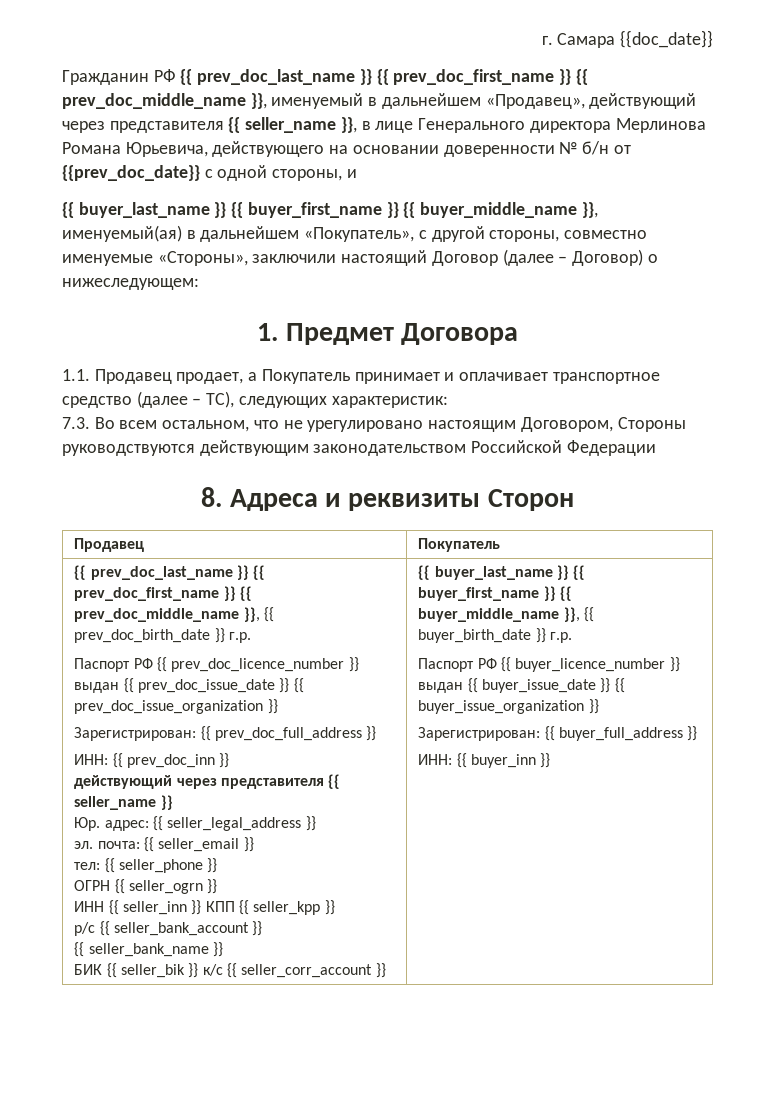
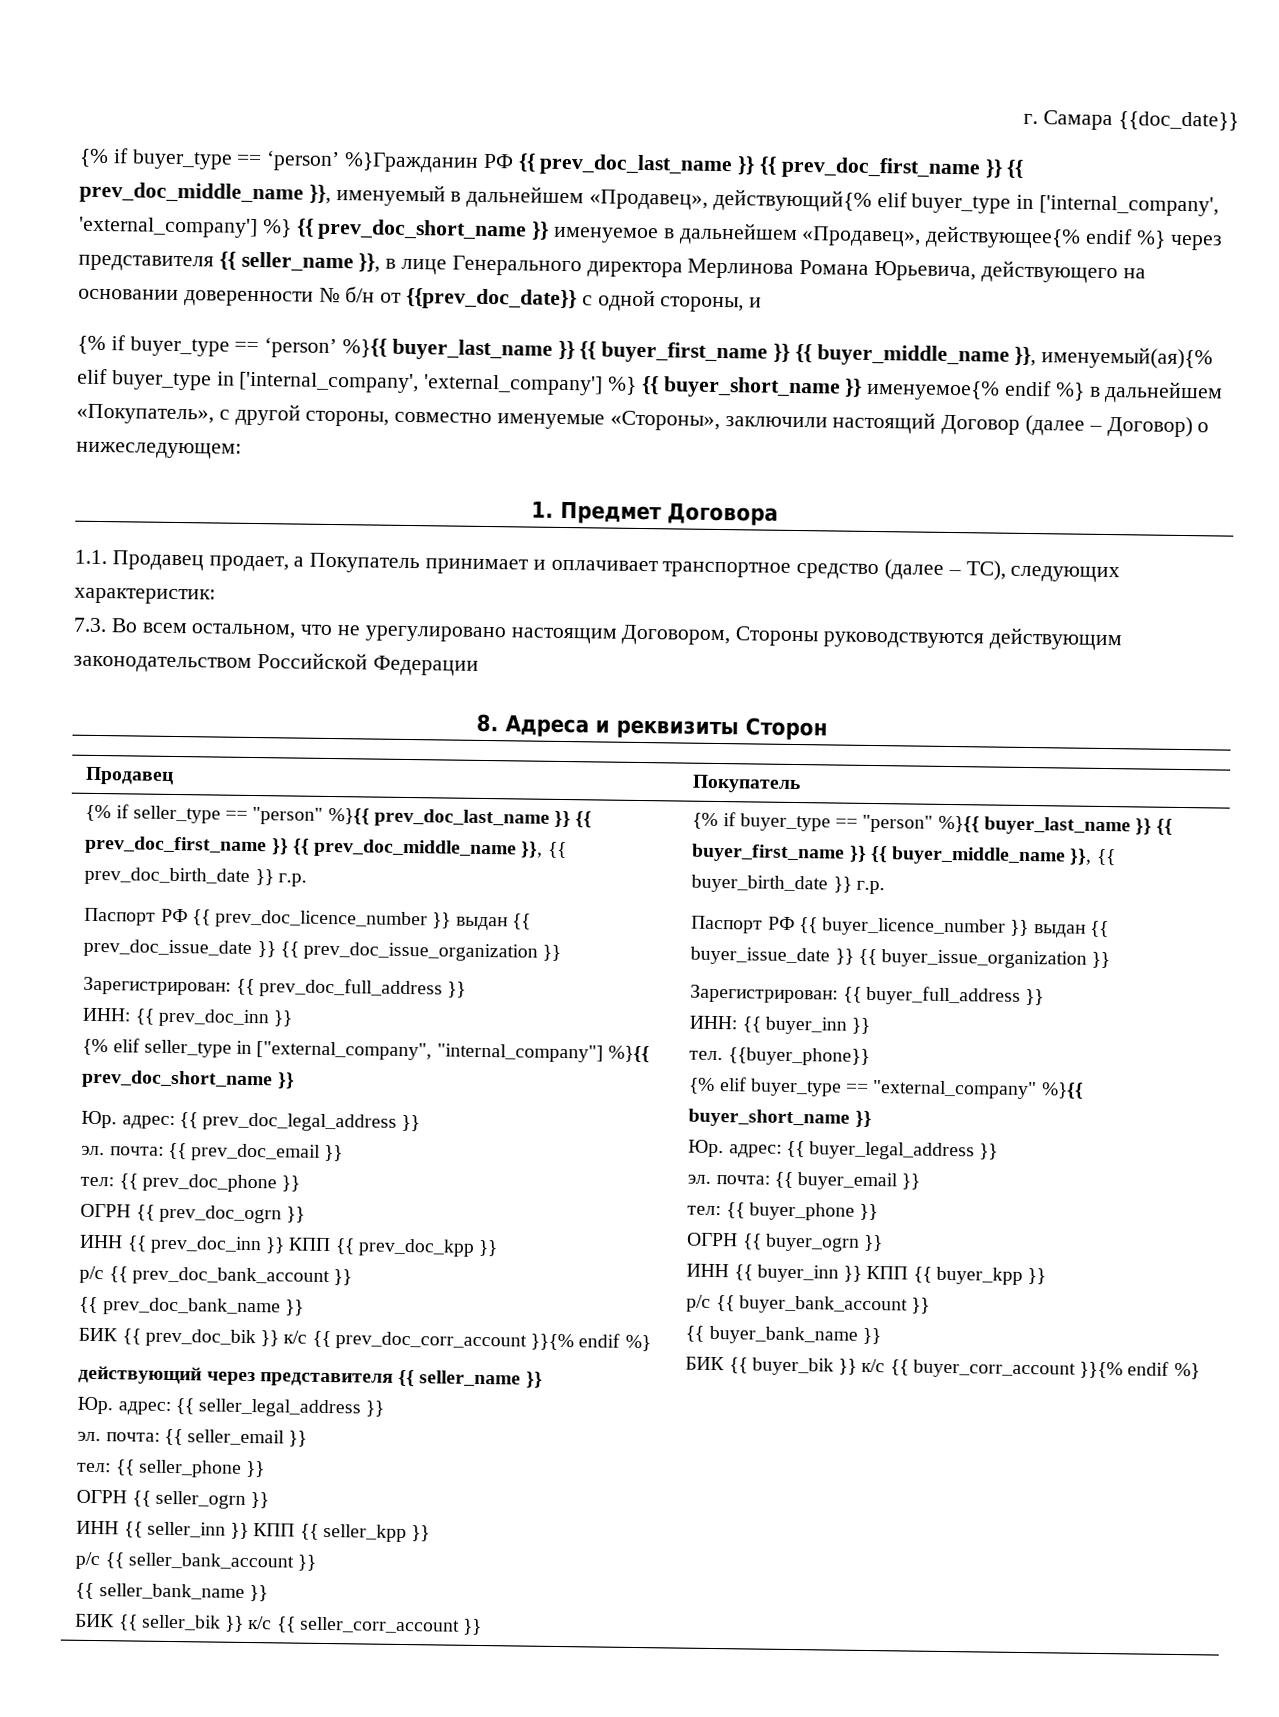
- Гражданин РФ {{ prev_doc_last_name }} {{ prev_doc_first_name }} {{ prev_doc_middle_name }}, именуемый в дальнейшем «Продавец», действующий через представителя {{ seller_name }}, в лице Генерального директора Мерлинова Романа Юрьевича, действующего на основании доверенности № б/н от {{prev_doc_date}} с одной стороны, и
+ {% if buyer_type == ‘person’ %}Гражданин РФ {{ prev_doc_last_name }} {{ prev_doc_first_name }} {{ prev_doc_middle_name }}, именуемый в дальнейшем «Продавец», действующий{% elif buyer_type in ['internal_company', 'external_company'] %} {{ prev_doc_short_name }} именуемое в дальнейшем «Продавец», действующее{% endif %} через представителя {{ seller_name }}, в лице Генерального директора Мерлинова Романа Юрьевича, действующего на основании доверенности № б/н от {{prev_doc_date}} с одной стороны, и
- {{ buyer_last_name }} {{ buyer_first_name }} {{ buyer_middle_name }}, именуемый(ая) в дальнейшем «Покупатель», с другой стороны, совместно именуемые «Стороны», заключили настоящий Договор (далее – Договор) о нижеследующем:
+ {% if buyer_type == ‘person’ %}{{ buyer_last_name }} {{ buyer_first_name }} {{ buyer_middle_name }}, именуемый(ая){% elif buyer_type in ['internal_company', 'external_company'] %} {{ buyer_short_name }} именуемое{% endif %} в дальнейшем «Покупатель», с другой стороны, совместно именуемые «Стороны», заключили настоящий Договор (далее – Договор) о нижеследующем:
- {{ prev_doc_last_name }} {{ prev_doc_first_name }} {{ prev_doc_middle_name }}, {{ prev_doc_birth_date }} г.р.
+ {% if seller_type == "person" %}{{ prev_doc_last_name }} {{ prev_doc_first_name }} {{ prev_doc_middle_name }}, {{ prev_doc_birth_date }} г.р.
+ {% elif seller_type in ["external_company", "internal_company"] %}{{ prev_doc_short_name }}
+ Юр. адрес: {{ prev_doc_legal_address }}
+ эл. почта: {{ prev_doc_email }}
+ тел: {{ prev_doc_phone }}
+ ОГРН {{ prev_doc_ogrn }}
+ ИНН {{ prev_doc_inn }} КПП {{ prev_doc_kpp }}
+ р/с {{ prev_doc_bank_account }}
+ {{ prev_doc_bank_name }}
+ БИК {{ prev_doc_bik }} к/с {{ prev_doc_corr_account }}{% endif %}
- {{ buyer_last_name }} {{ buyer_first_name }} {{ buyer_middle_name }}, {{ buyer_birth_date }} г.р.
+ {% if buyer_type == "person" %}{{ buyer_last_name }} {{ buyer_first_name }} {{ buyer_middle_name }}, {{ buyer_birth_date }} г.р.
+ тел. {{buyer_phone}}
+ {% elif buyer_type == "external_company" %}{{ buyer_short_name }}
+ Юр. адрес: {{ buyer_legal_address }}
+ эл. почта: {{ buyer_email }}
+ тел: {{ buyer_phone }}
+ ОГРН {{ buyer_ogrn }}
+ ИНН {{ buyer_inn }} КПП {{ buyer_kpp }}
+ р/с {{ buyer_bank_account }}
+ {{ buyer_bank_name }}
+ БИК {{ buyer_bik }} к/с {{ buyer_corr_account }}{% endif %}

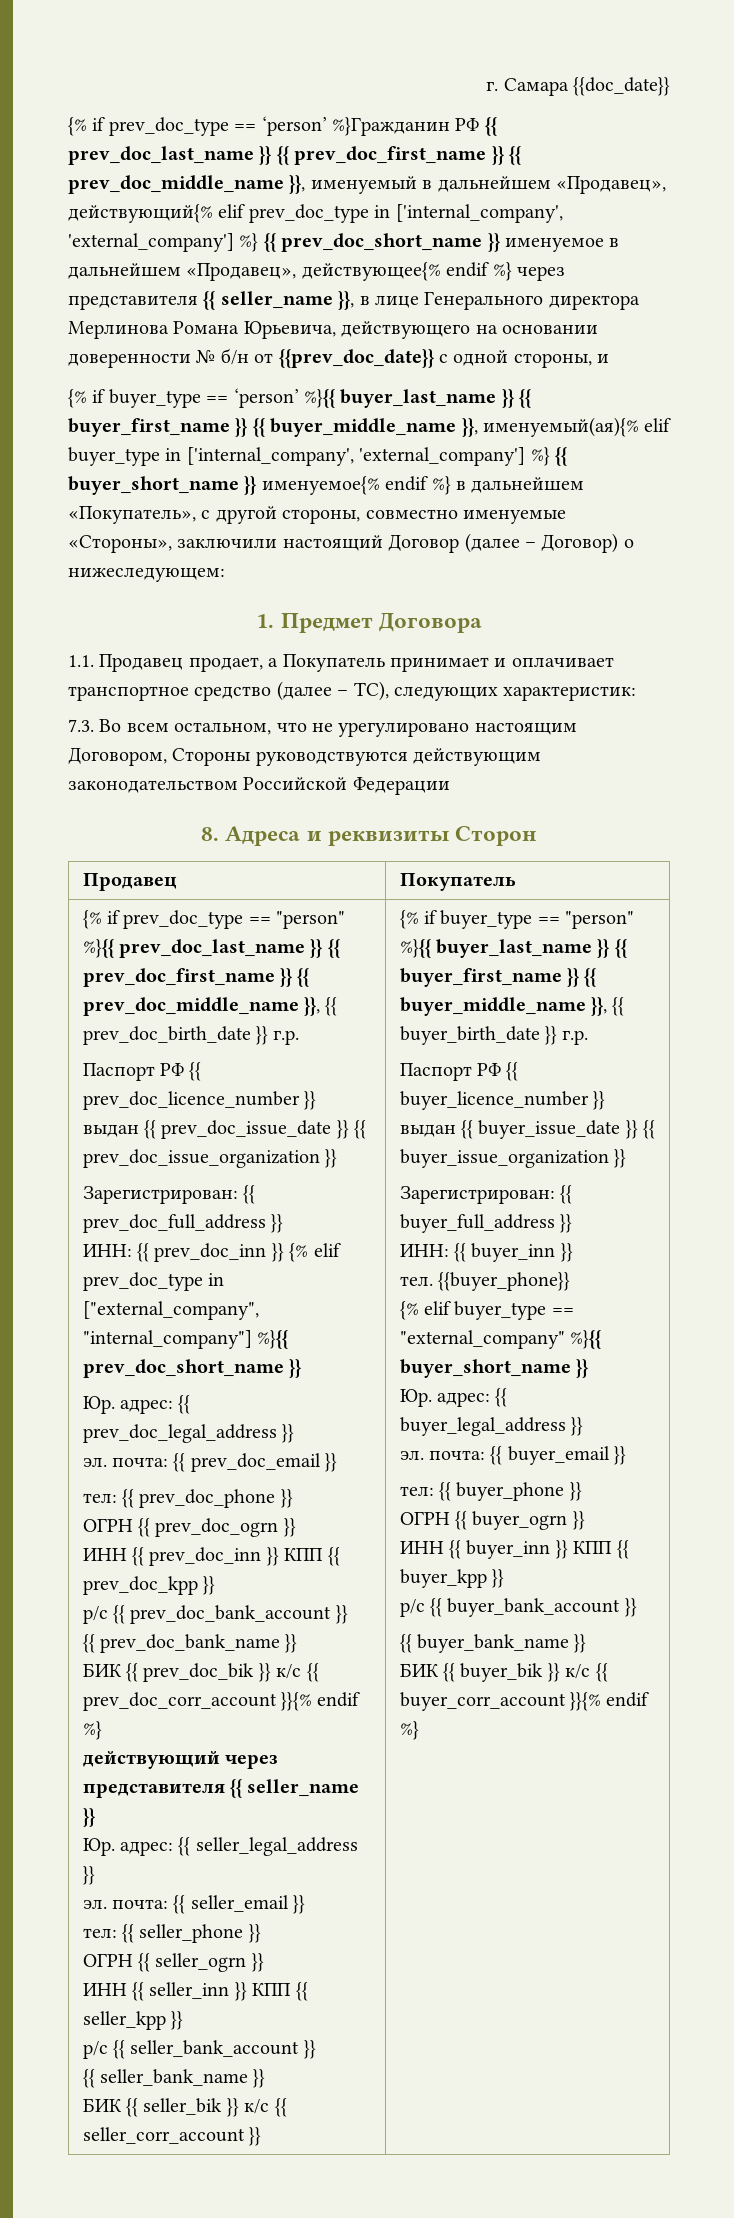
- {% if buyer_type == ‘person’ %}Гражданин РФ {{ prev_doc_last_name }} {{ prev_doc_first_name }} {{ prev_doc_middle_name }}, именуемый в дальнейшем «Продавец», действующий{% elif buyer_type in ['internal_company', 'external_company'] %} {{ prev_doc_short_name }} именуемое в дальнейшем «Продавец», действующее{% endif %} через представителя {{ seller_name }}, в лице Генерального директора Мерлинова Романа Юрьевича, действующего на основании доверенности № б/н от {{prev_doc_date}} с одной стороны, и
+ {% if prev_doc_type == ‘person’ %}Гражданин РФ {{ prev_doc_last_name }} {{ prev_doc_first_name }} {{ prev_doc_middle_name }}, именуемый в дальнейшем «Продавец», действующий{% elif prev_doc_type in ['internal_company', 'external_company'] %} {{ prev_doc_short_name }} именуемое в дальнейшем «Продавец», действующее{% endif %} через представителя {{ seller_name }}, в лице Генерального директора Мерлинова Романа Юрьевича, действующего на основании доверенности № б/н от {{prev_doc_date}} с одной стороны, и
- {% if seller_type == "person" %}{{ prev_doc_last_name }} {{ prev_doc_first_name }} {{ prev_doc_middle_name }}, {{ prev_doc_birth_date }} г.р.
+ {% if prev_doc_type == "person" %}{{ prev_doc_last_name }} {{ prev_doc_first_name }} {{ prev_doc_middle_name }}, {{ prev_doc_birth_date }} г.р.
- ИНН: {{ prev_doc_inn }}
- {% elif seller_type in ["external_company", "internal_company"] %}{{ prev_doc_short_name }}
+ ИНН: {{ prev_doc_inn }} {% elif prev_doc_type in ["external_company", "internal_company"] %}{{ prev_doc_short_name }}

